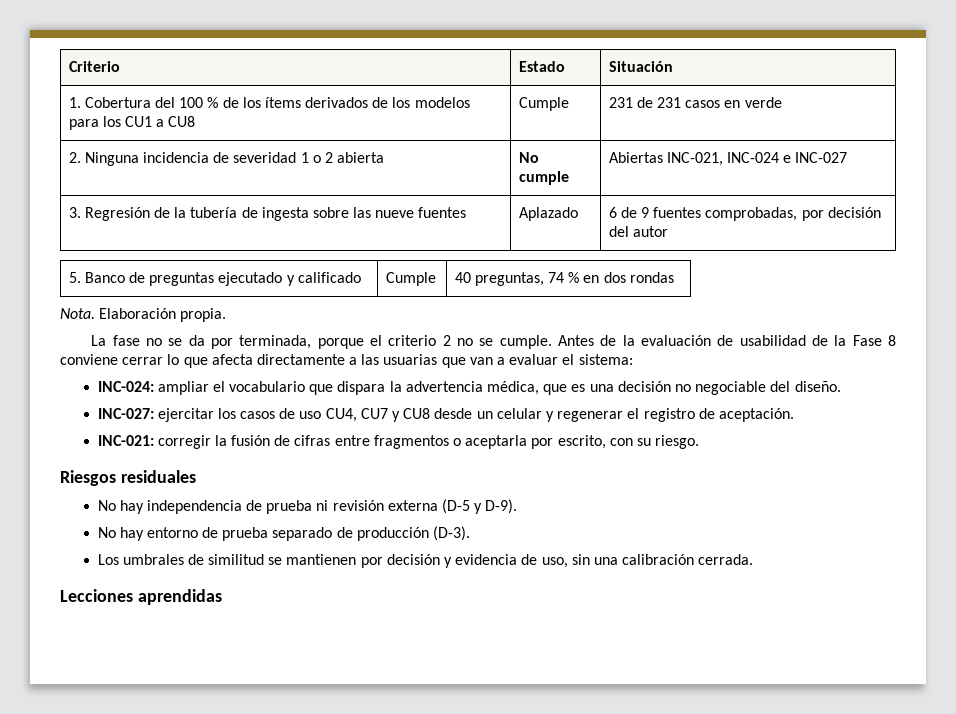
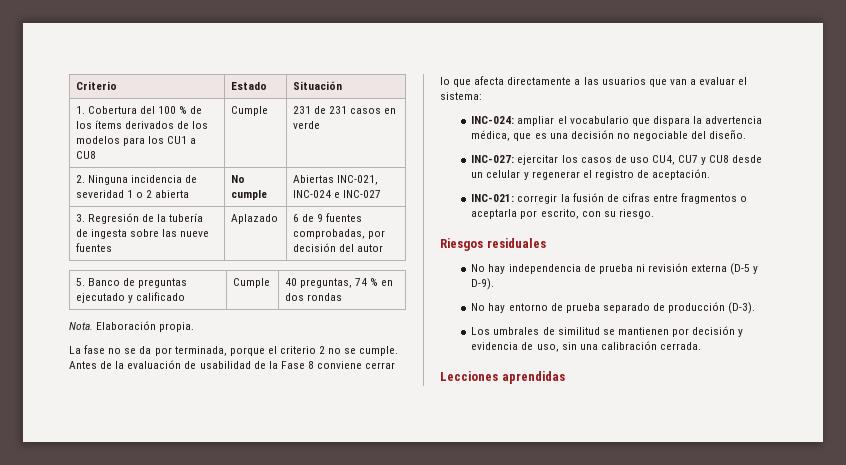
- Antes de la evaluación de usabilidad de la Fase 8 conviene cerrar lo que afecta directamente a las usuarias que van a evaluar el sistema:
+ Antes de la evaluación de usabilidad de la Fase 8 conviene cerrar lo que afecta directamente a las usuarios que van a evaluar el sistema:

